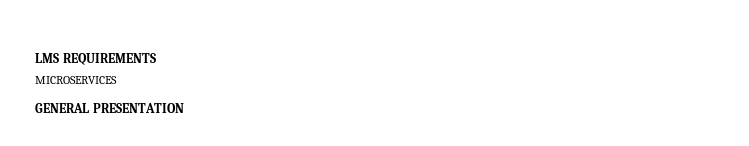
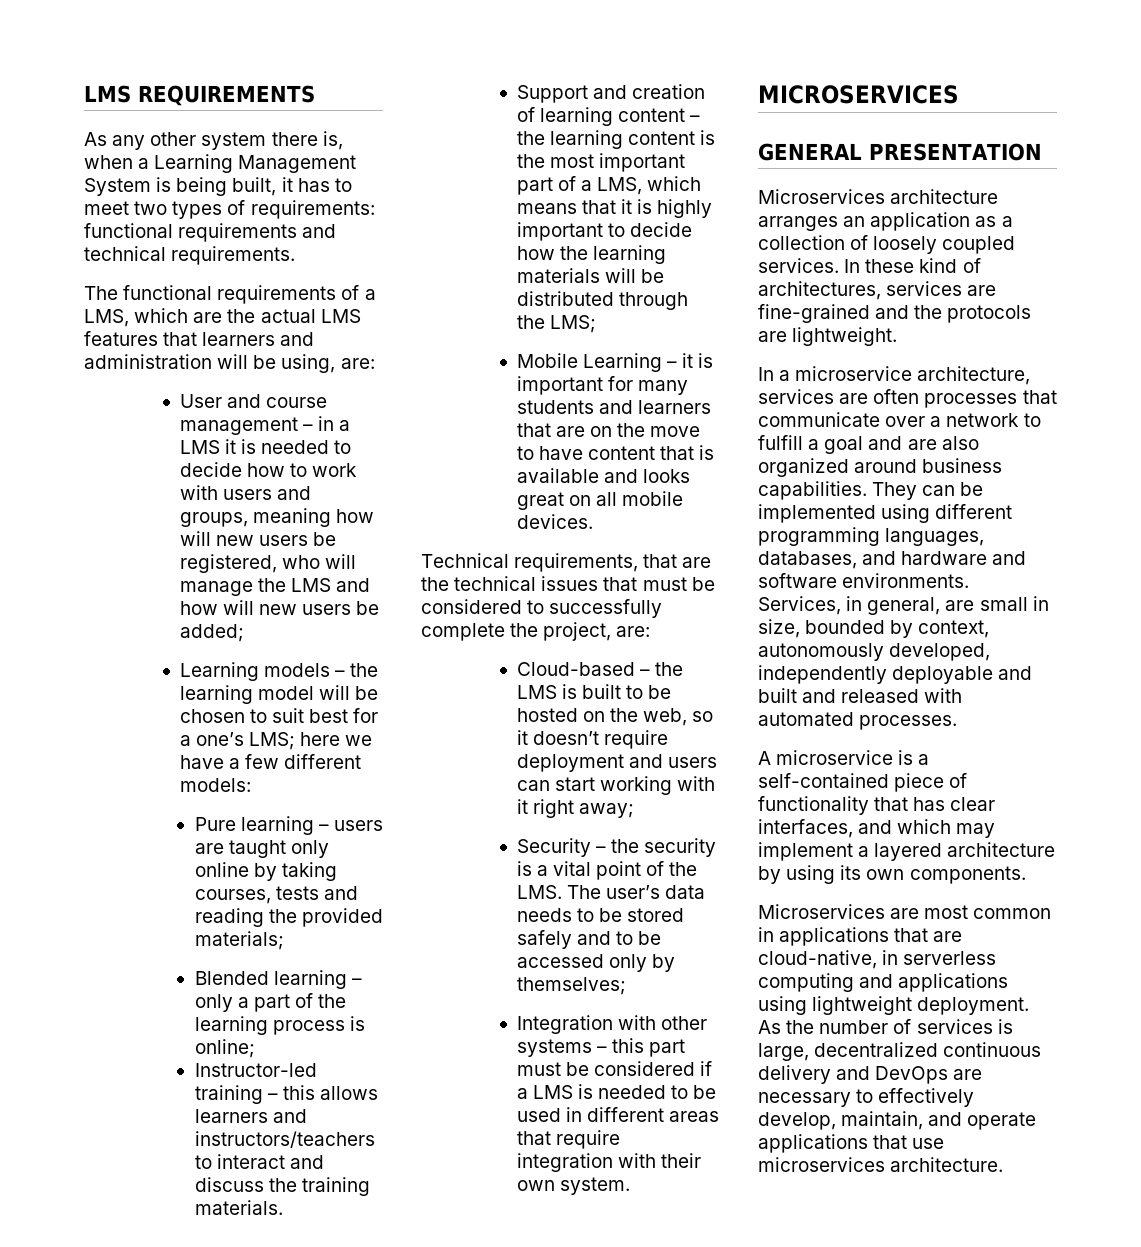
+ As any other system there is, when a Learning Management System is being built, it has to meet two types of requirements: functional requirements and technical requirements.
+ The functional requirements of a LMS, which are the actual LMS features that learners and administration will be using, are:
+ User and course management – in a LMS it is needed to decide how to work with users and groups, meaning how will new users be registered, who will manage the LMS and how will new users be added;
+ Learning models – the learning model will be chosen to suit best for a one’s LMS; here we have a few different models:
+ Pure learning – users are taught only online by taking courses, tests and reading the provided materials;
+ Blended learning – only a part of the learning process is online;
+ Instructor-led training – this allows learners and instructors/teachers to interact and discuss the training materials.
+ Support and creation of learning content – the learning content is the most important part of a LMS, which means that it is highly important to decide how the learning materials will be distributed through the LMS;
+ Mobile Learning – it is important for many students and learners that are on the move to have content that is available and looks great on all mobile devices.
+ Technical requirements, that are the technical issues that must be considered to successfully complete the project, are:
+ Cloud-based – the LMS is built to be hosted on the web, so it doesn’t require deployment and users can start working with it right away;
+ Security – the security is a vital point of the LMS. The user’s data needs to be stored safely and to be accessed only by themselves;
+ Integration with other systems – this part must be considered if a LMS is needed to be used in different areas that require integration with their own system.
  MICROSERVICES
  GENERAL PRESENTATION
+ Microservices architecture arranges an application as a collection of loosely coupled services. In these kind of architectures, services are fine-grained and the protocols are lightweight.
+ In a microservice architecture, services are often processes that communicate over a network to fulfill a goal and are also organized around business capabilities. They can be implemented using different programming languages, databases, and hardware and software environments. Services, in general, are small in size, bounded by context, autonomously developed, independently deployable and built and released with automated processes.
+ A microservice is a self-contained piece of functionality that has clear interfaces, and which may implement a layered architecture by using its own components.
+ Microservices are most common in applications that are cloud-native, in serverless computing and applications using lightweight deployment. As the number of services is large, decentralized continuous delivery and DevOps are necessary to effectively develop, maintain, and operate applications that use microservices architecture.

